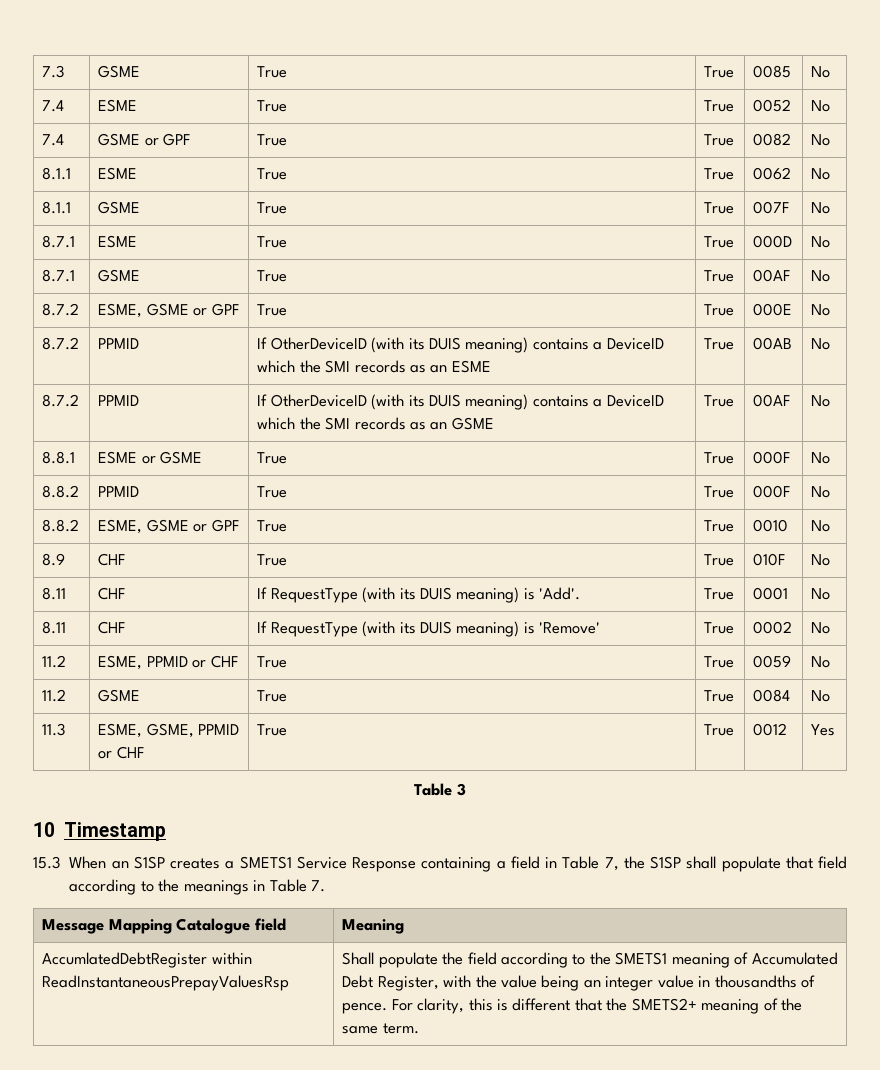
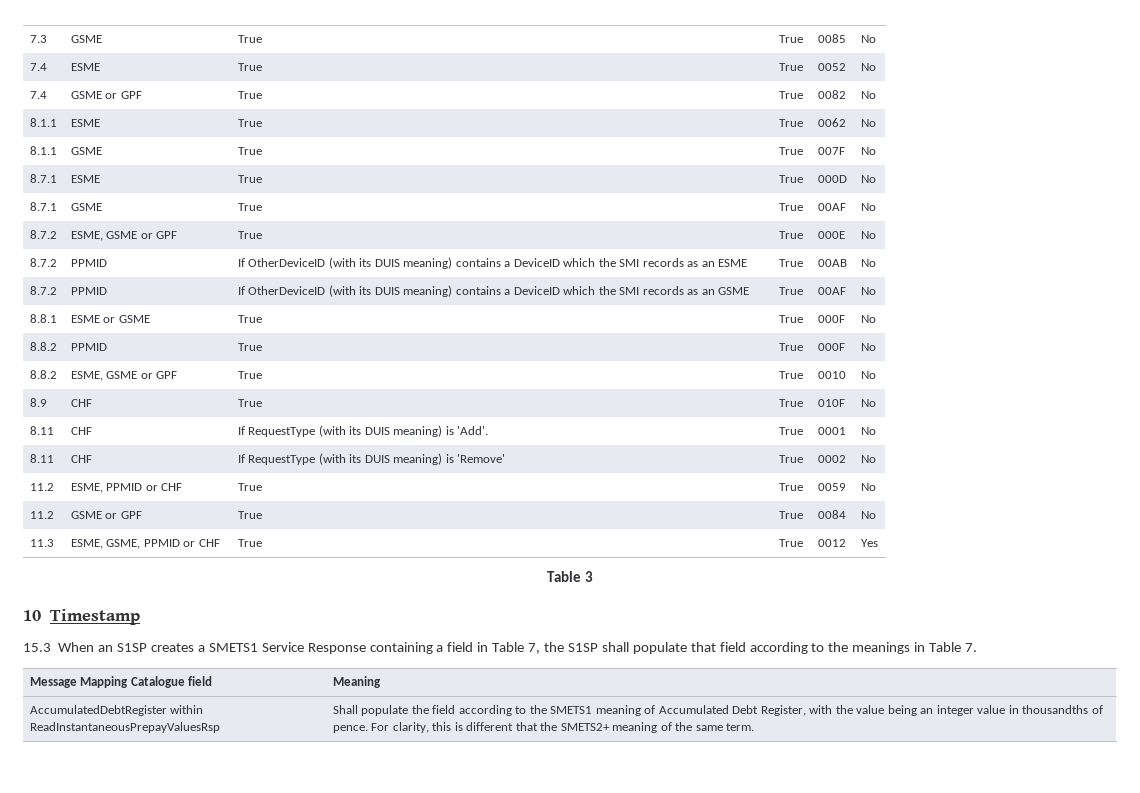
- 11.2 | GSME | True | True | 0084 | No
+ 11.2 | GSME or GPF | True | True | 0084 | No
- AccumlatedDebtRegister within ReadInstantaneousPrepayValuesRsp | Shall populate the field according to the SMETS1 meaning of Accumulated Debt Register, with the value being an integer value in thousandths of pence. For clarity, this is different that the SMETS2+ meaning of the same term.
+ AccumulatedDebtRegister within ReadInstantaneousPrepayValuesRsp | Shall populate the field according to the SMETS1 meaning of Accumulated Debt Register, with the value being an integer value in thousandths of pence. For clarity, this is different that the SMETS2+ meaning of the same term.

